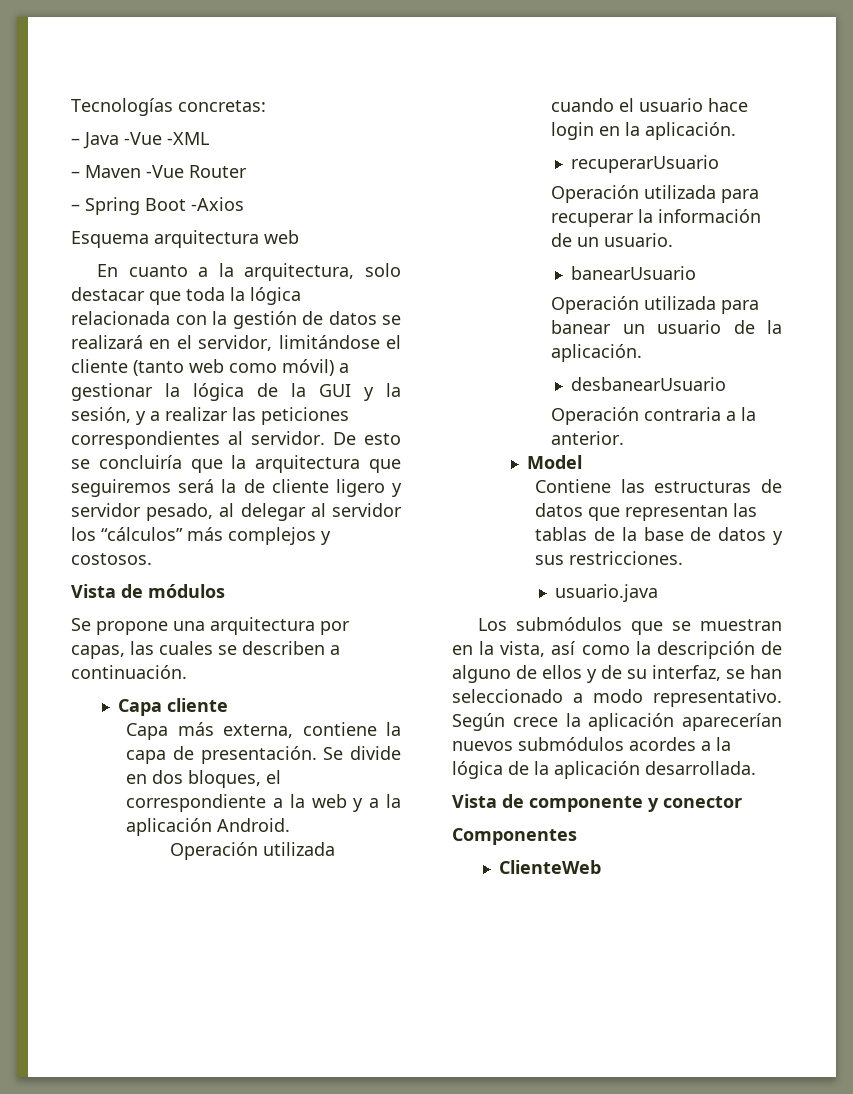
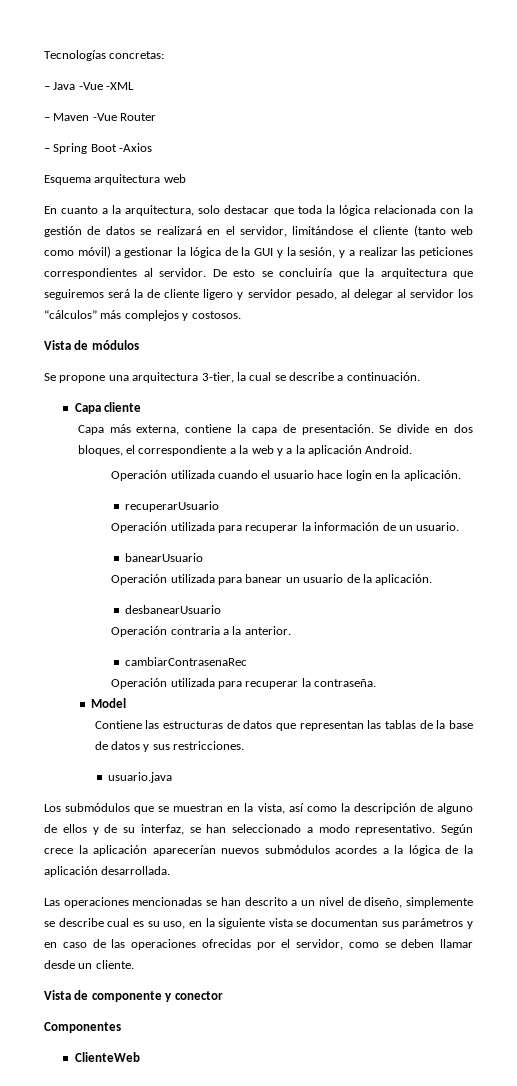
- Se propone una arquitectura por capas, las cuales se describen a continuación.
+ Se propone una arquitectura 3-tier, la cual se describe a continuación.
+ cambiarContrasenaRec
+ Operación utilizada para recuperar la contraseña.
+ Las operaciones mencionadas se han descrito a un nivel de diseño, simplemente se describe cual es su uso, en la siguiente vista se documentan sus parámetros y en caso de las operaciones ofrecidas por el servidor, como se deben llamar desde un cliente.

